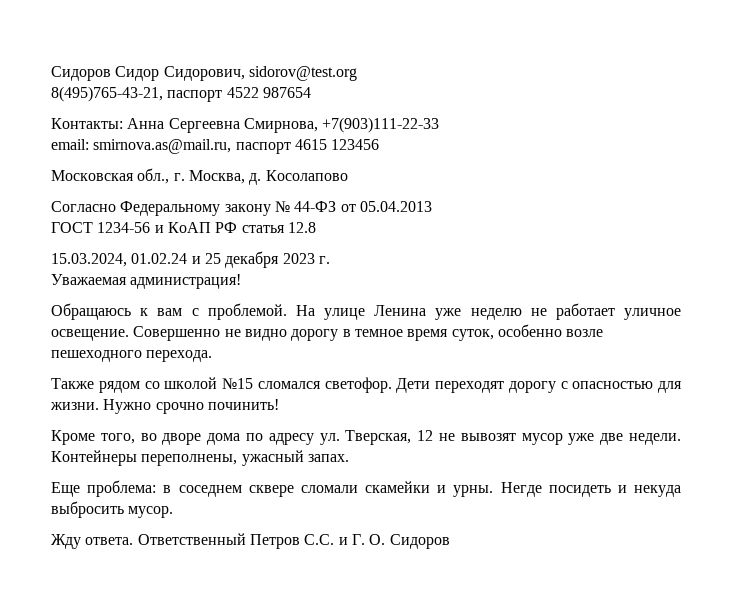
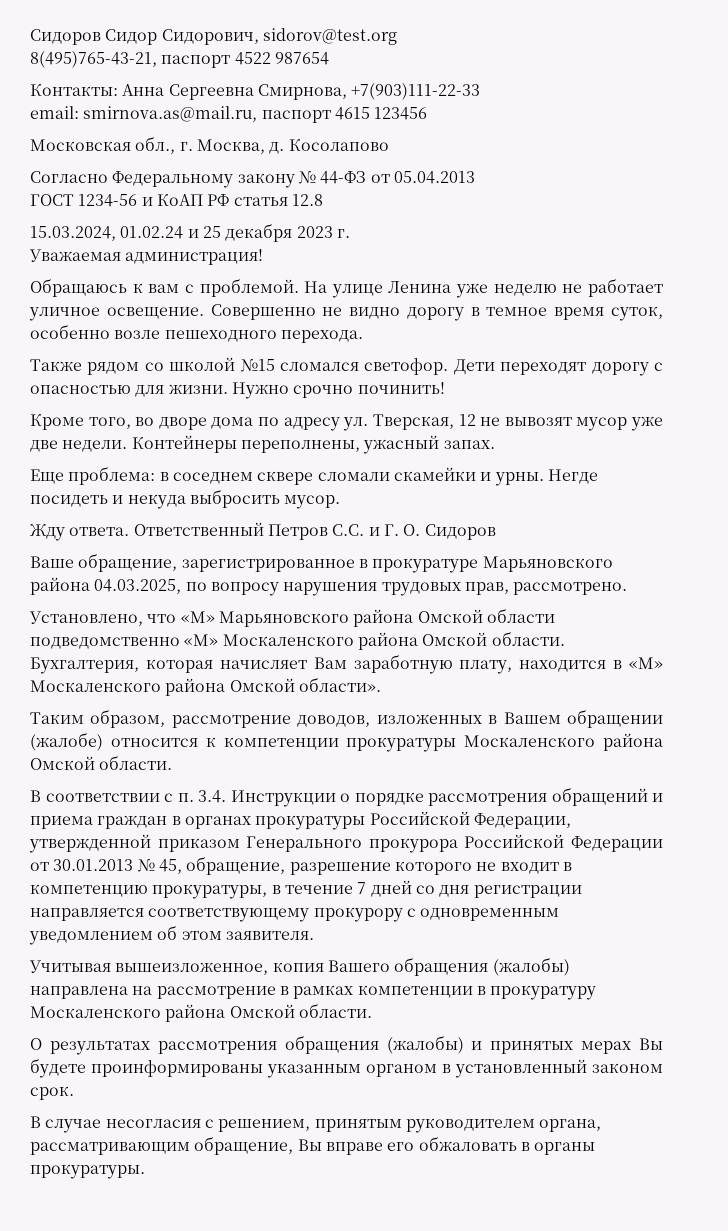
+ Ваше обращение, зарегистрированное в прокуратуре Марьяновского района 04.03.2025, по вопросу нарушения трудовых прав, рассмотрено.
+ Установлено, что «М» Марьяновского района Омской области подведомственно «М» Москаленского района Омской области. Бухгалтерия, которая начисляет Вам заработную плату, находится в «М» Москаленского района Омской области».
+ Таким образом, рассмотрение доводов, изложенных в Вашем обращении (жалобе) относится к компетенции прокуратуры Москаленского района Омской области.
+ В соответствии с п. 3.4. Инструкции о порядке рассмотрения обращений и приема граждан в органах прокуратуры Российской Федерации, утвержденной приказом Генерального прокурора Российской Федерации от 30.01.2013 № 45, обращение, разрешение которого не входит в компетенцию прокуратуры, в течение 7 дней со дня регистрации направляется соответствующему прокурору с одновременным уведомлением об этом заявителя.
+ Учитывая вышеизложенное, копия Вашего обращения (жалобы) направлена на рассмотрение в рамках компетенции в прокуратуру Москаленского района Омской области.
+ О результатах рассмотрения обращения (жалобы) и принятых мерах Вы будете проинформированы указанным органом в установленный законом срок.
+ В случае несогласия с решением, принятым руководителем органа, рассматривающим обращение, Вы вправе его обжаловать в органы прокуратуры.

